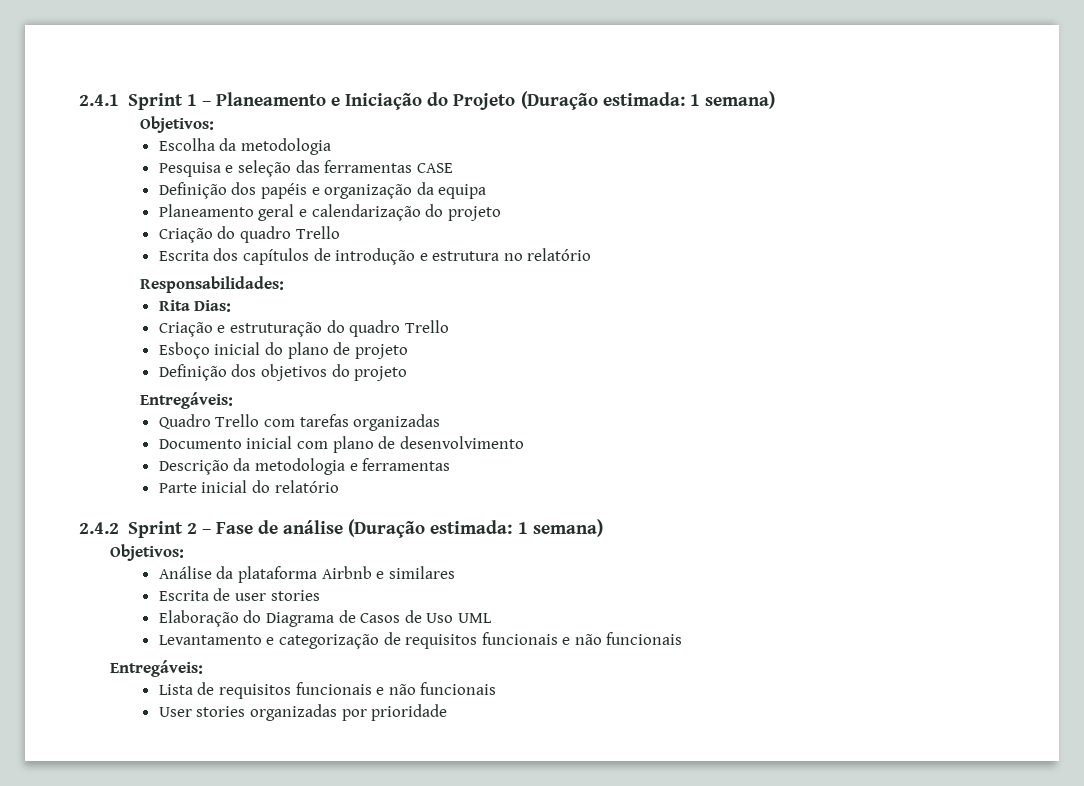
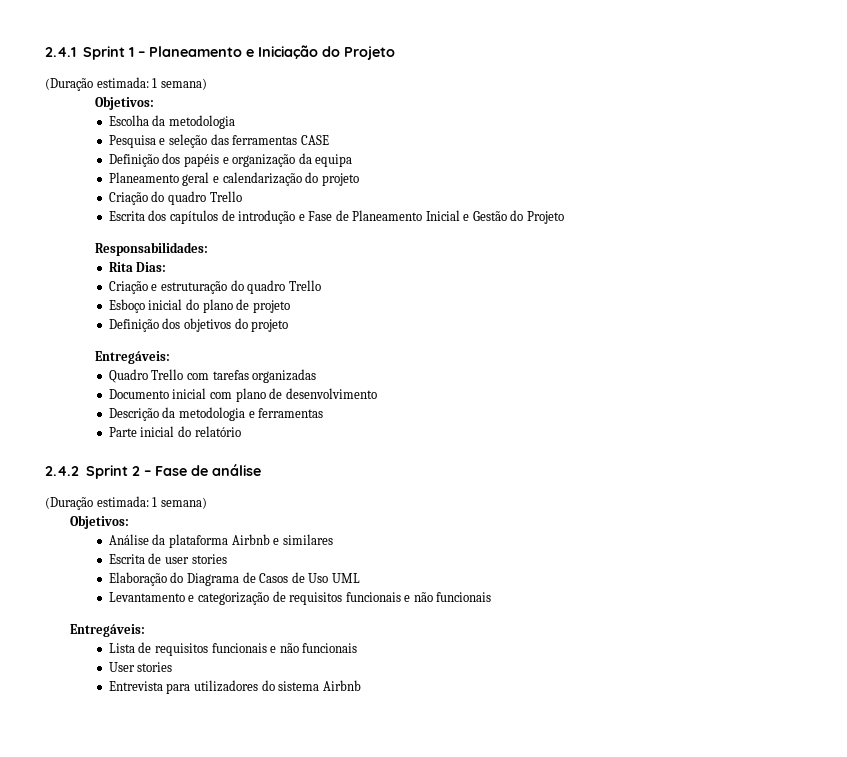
- 2.4.1 Sprint 1 – Planeamento e Iniciação do Projeto (Duração estimada: 1 semana)
+ 2.4.1 Sprint 1 – Planeamento e Iniciação do Projeto
+ (Duração estimada: 1 semana)
- Escrita dos capítulos de introdução e estrutura no relatório
+ Escrita dos capítulos de introdução e Fase de Planeamento Inicial e Gestão do Projeto
- 2.4.2 Sprint 2 – Fase de análise (Duração estimada: 1 semana)
+ 2.4.2 Sprint 2 – Fase de análise
+ (Duração estimada: 1 semana)
- User stories organizadas por prioridade
+ User stories
+ Entrevista para utilizadores do sistema Airbnb

